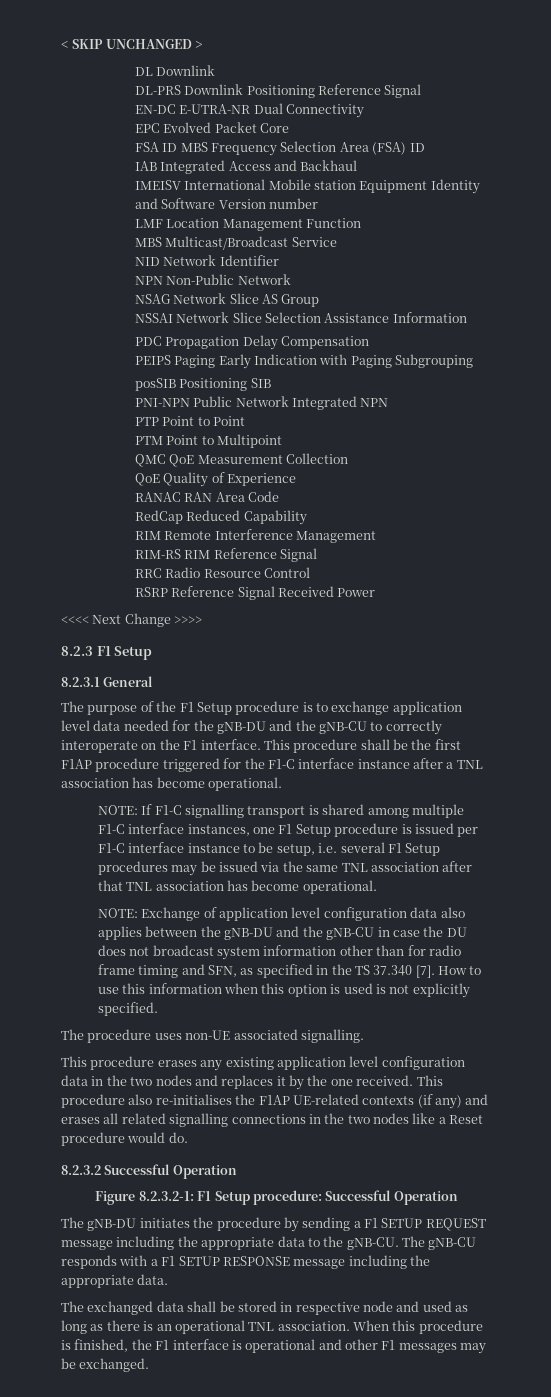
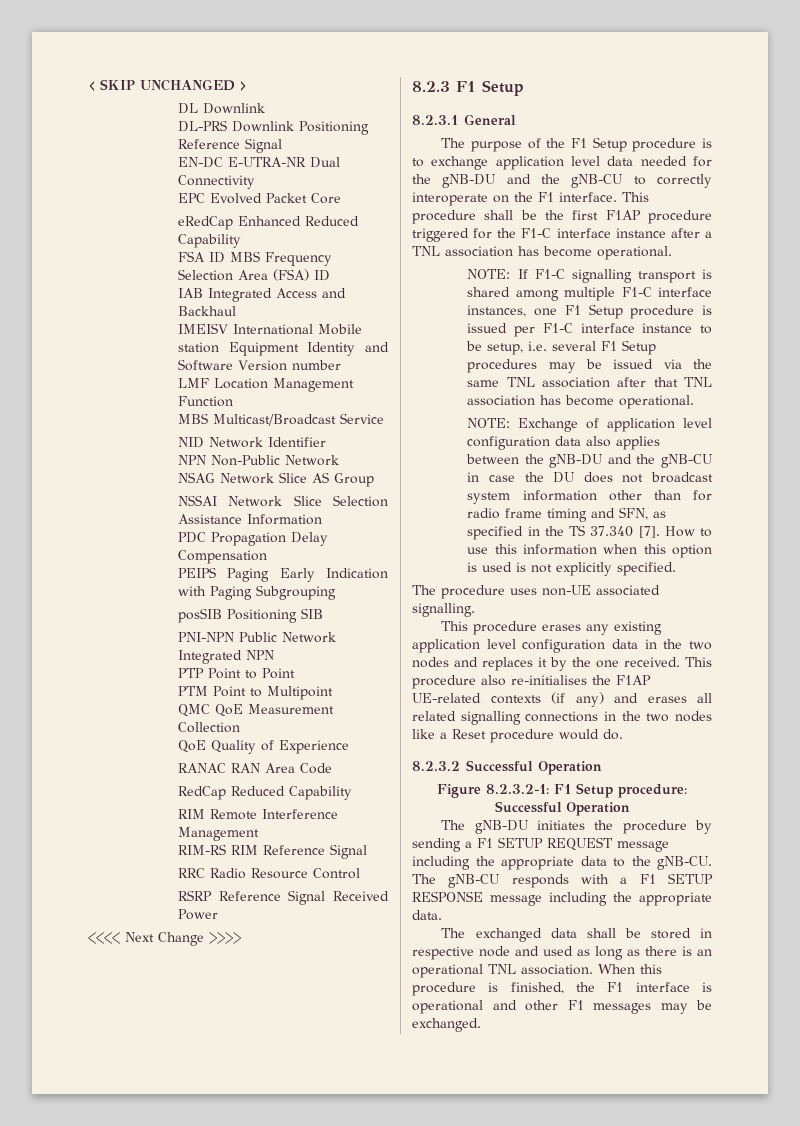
+ eRedCap Enhanced Reduced Capability

